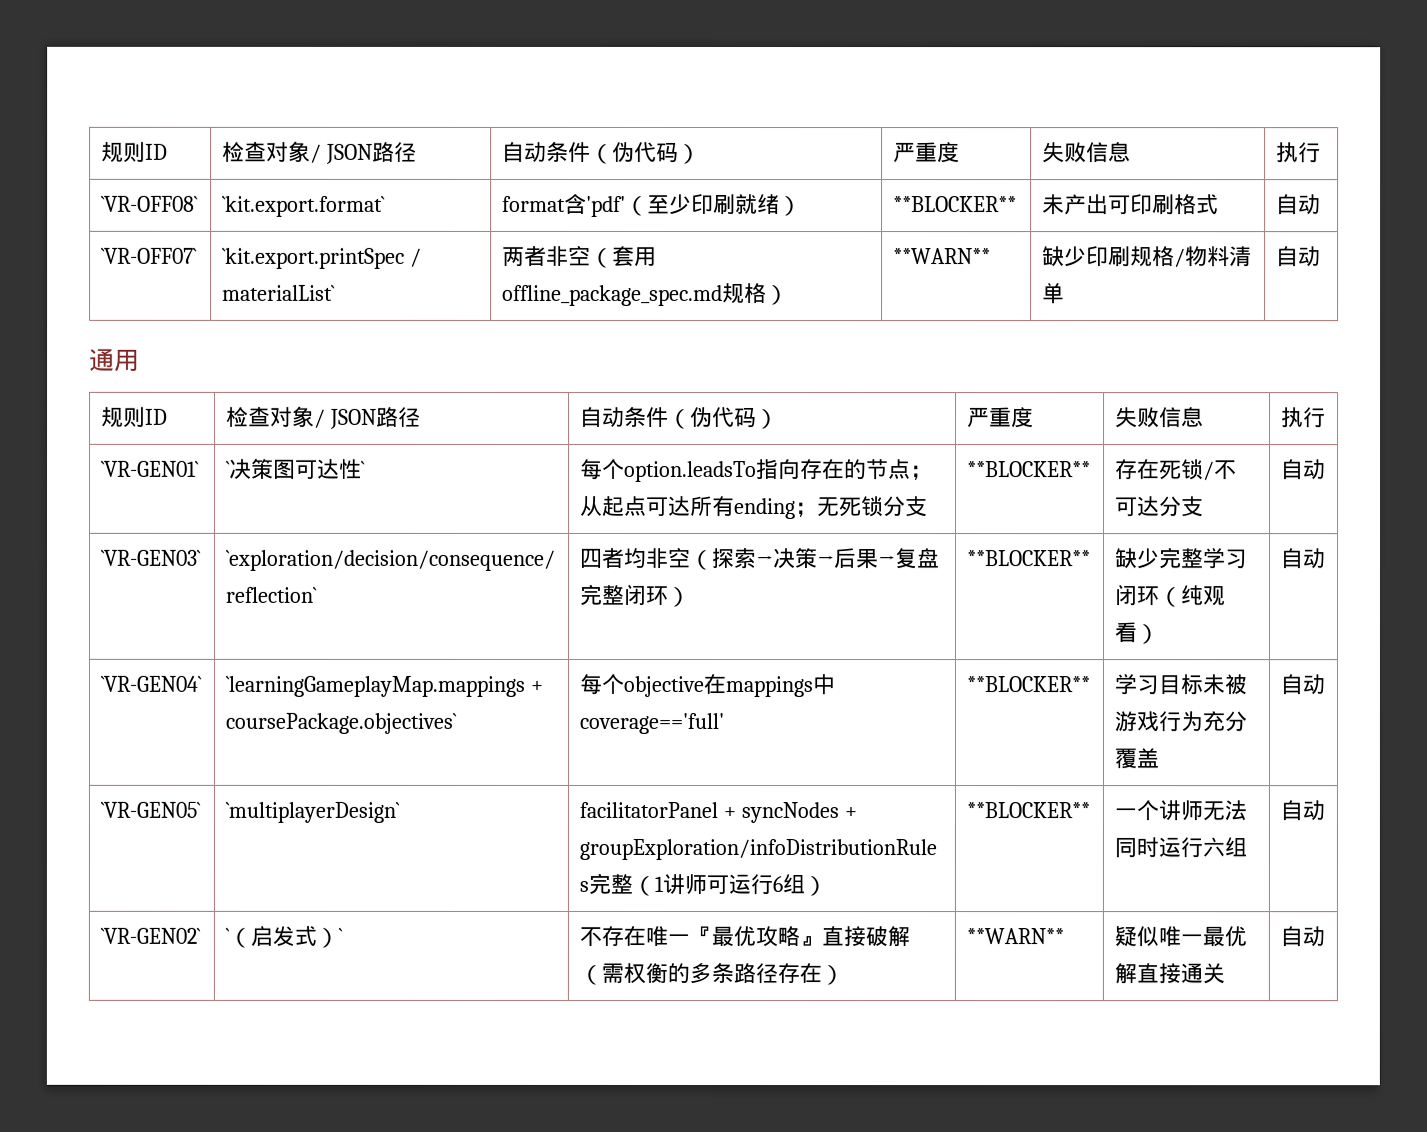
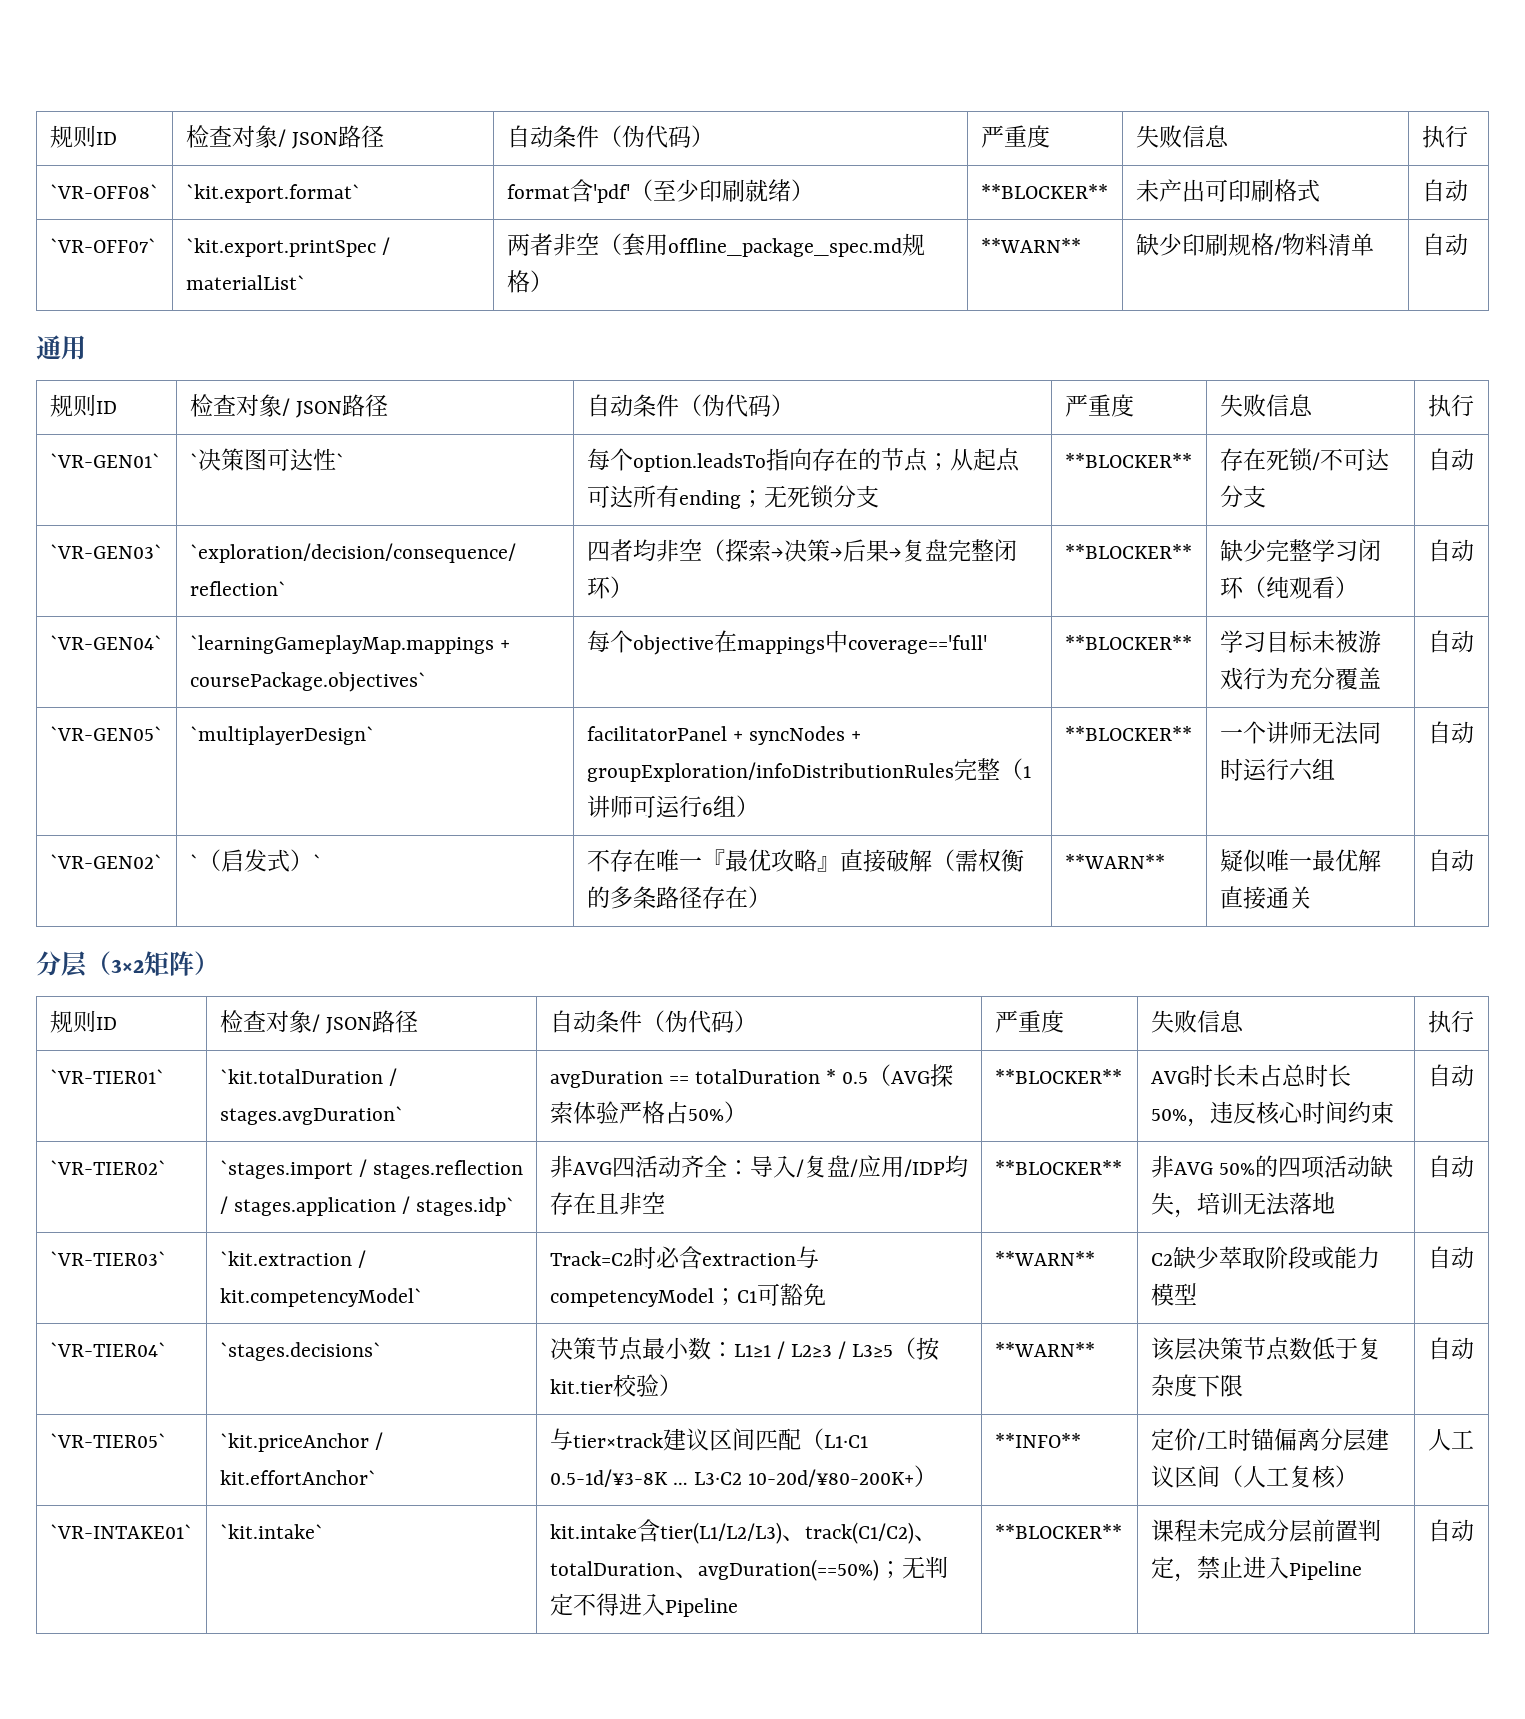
+ 分层（3×2矩阵）
+ 规则ID | 检查对象/ JSON路径 | 自动条件（伪代码） | 严重度 | 失败信息 | 执行
+ `VR-TIER01` | `kit.totalDuration / stages.avgDuration` | avgDuration == totalDuration * 0.5（AVG探索体验严格占50%） | **BLOCKER** | AVG时长未占总时长50%，违反核心时间约束 | 自动
+ `VR-TIER02` | `stages.import / stages.reflection / stages.application / stages.idp` | 非AVG四活动齐全：导入/复盘/应用/IDP均存在且非空 | **BLOCKER** | 非AVG 50%的四项活动缺失，培训无法落地 | 自动
+ `VR-TIER03` | `kit.extraction / kit.competencyModel` | Track=C2时必含extraction与competencyModel；C1可豁免 | **WARN** | C2缺少萃取阶段或能力模型 | 自动
+ `VR-TIER04` | `stages.decisions` | 决策节点最小数：L1≥1 / L2≥3 / L3≥5（按kit.tier校验） | **WARN** | 该层决策节点数低于复杂度下限 | 自动
+ `VR-TIER05` | `kit.priceAnchor / kit.effortAnchor` | 与tier×track建议区间匹配（L1·C1 0.5-1d/¥3-8K … L3·C2 10-20d/¥80-200K+） | **INFO** | 定价/工时锚偏离分层建议区间（人工复核） | 人工
+ `VR-INTAKE01` | `kit.intake` | kit.intake含tier(L1/L2/L3)、track(C1/C2)、totalDuration、avgDuration(==50%)；无判定不得进入Pipeline | **BLOCKER** | 课程未完成分层前置判定，禁止进入Pipeline | 自动

